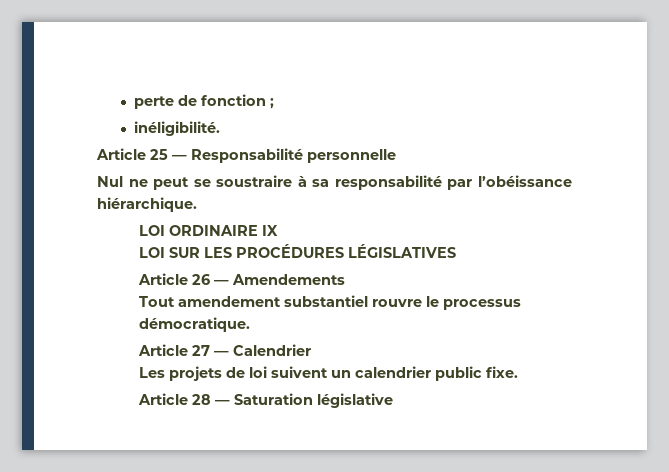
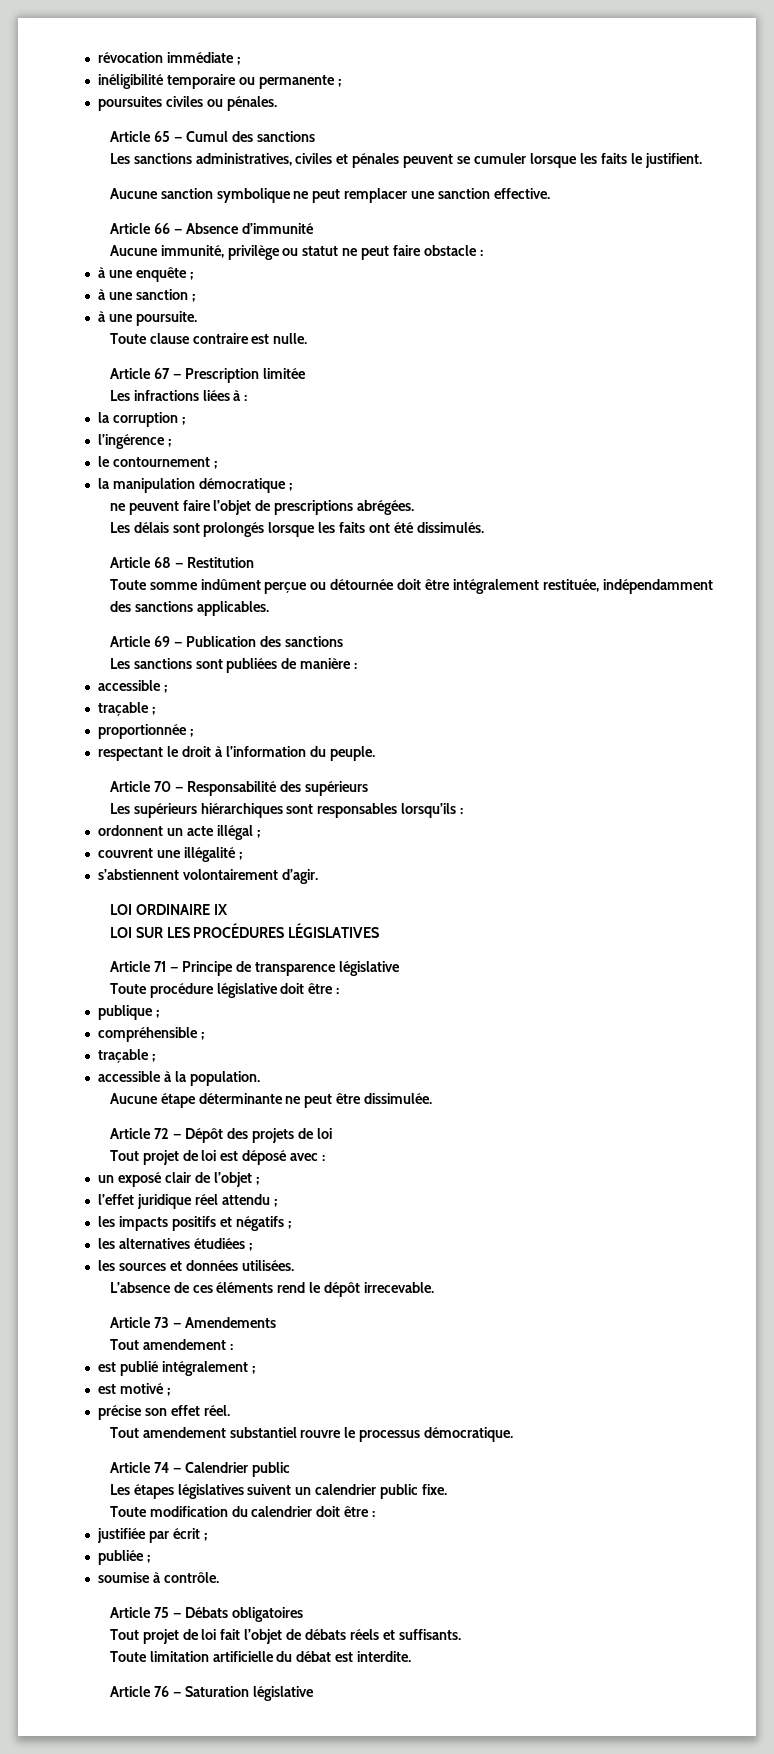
- perte de fonction ;
- inéligibilité.
- Article 25 — Responsabilité personnelle
- Nul ne peut se soustraire à sa responsabilité par l’obéissance hiérarchique.
+ révocation immédiate ;
+ inéligibilité temporaire ou permanente ;
+ poursuites civiles ou pénales.
+ Article 65 — Cumul des sanctions
+ Les sanctions administratives, civiles et pénales peuvent se cumuler lorsque les faits le justifient.
+ Aucune sanction symbolique ne peut remplacer une sanction effective.
+ Article 66 — Absence d’immunité
+ Aucune immunité, privilège ou statut ne peut faire obstacle :
+ à une enquête ;
+ à une sanction ;
+ à une poursuite.
+ Toute clause contraire est nulle.
+ Article 67 — Prescription limitée
+ Les infractions liées à :
+ la corruption ;
+ l’ingérence ;
+ le contournement ;
+ la manipulation démocratique ;
+ ne peuvent faire l’objet de prescriptions abrégées.
+ Les délais sont prolongés lorsque les faits ont été dissimulés.
+ Article 68 — Restitution
+ Toute somme indûment perçue ou détournée doit être intégralement restituée, indépendamment des sanctions applicables.
+ Article 69 — Publication des sanctions
+ Les sanctions sont publiées de manière :
+ accessible ;
+ traçable ;
+ proportionnée ;
+ respectant le droit à l’information du peuple.
+ Article 70 — Responsabilité des supérieurs
+ Les supérieurs hiérarchiques sont responsables lorsqu’ils :
+ ordonnent un acte illégal ;
+ couvrent une illégalité ;
+ s’abstiennent volontairement d’agir.
- Article 26 — Amendements
+ Article 71 — Principe de transparence législative
+ Toute procédure législative doit être :
+ publique ;
+ compréhensible ;
+ traçable ;
+ accessible à la population.
+ Aucune étape déterminante ne peut être dissimulée.
+ Article 72 — Dépôt des projets de loi
+ Tout projet de loi est déposé avec :
+ un exposé clair de l’objet ;
+ l’effet juridique réel attendu ;
+ les impacts positifs et négatifs ;
+ les alternatives étudiées ;
+ les sources et données utilisées.
+ L’absence de ces éléments rend le dépôt irrecevable.
+ Article 73 — Amendements
+ Tout amendement :
+ est publié intégralement ;
+ est motivé ;
+ précise son effet réel.
- Article 27 — Calendrier
- Les projets de loi suivent un calendrier public fixe.
+ Article 74 — Calendrier public
+ Les étapes législatives suivent un calendrier public fixe.
- Article 28 — Saturation législative
+ Toute modification du calendrier doit être :
+ justifiée par écrit ;
+ publiée ;
+ soumise à contrôle.
+ Article 75 — Débats obligatoires
+ Tout projet de loi fait l’objet de débats réels et suffisants.
+ Toute limitation artificielle du débat est interdite.
+ Article 76 — Saturation législative

